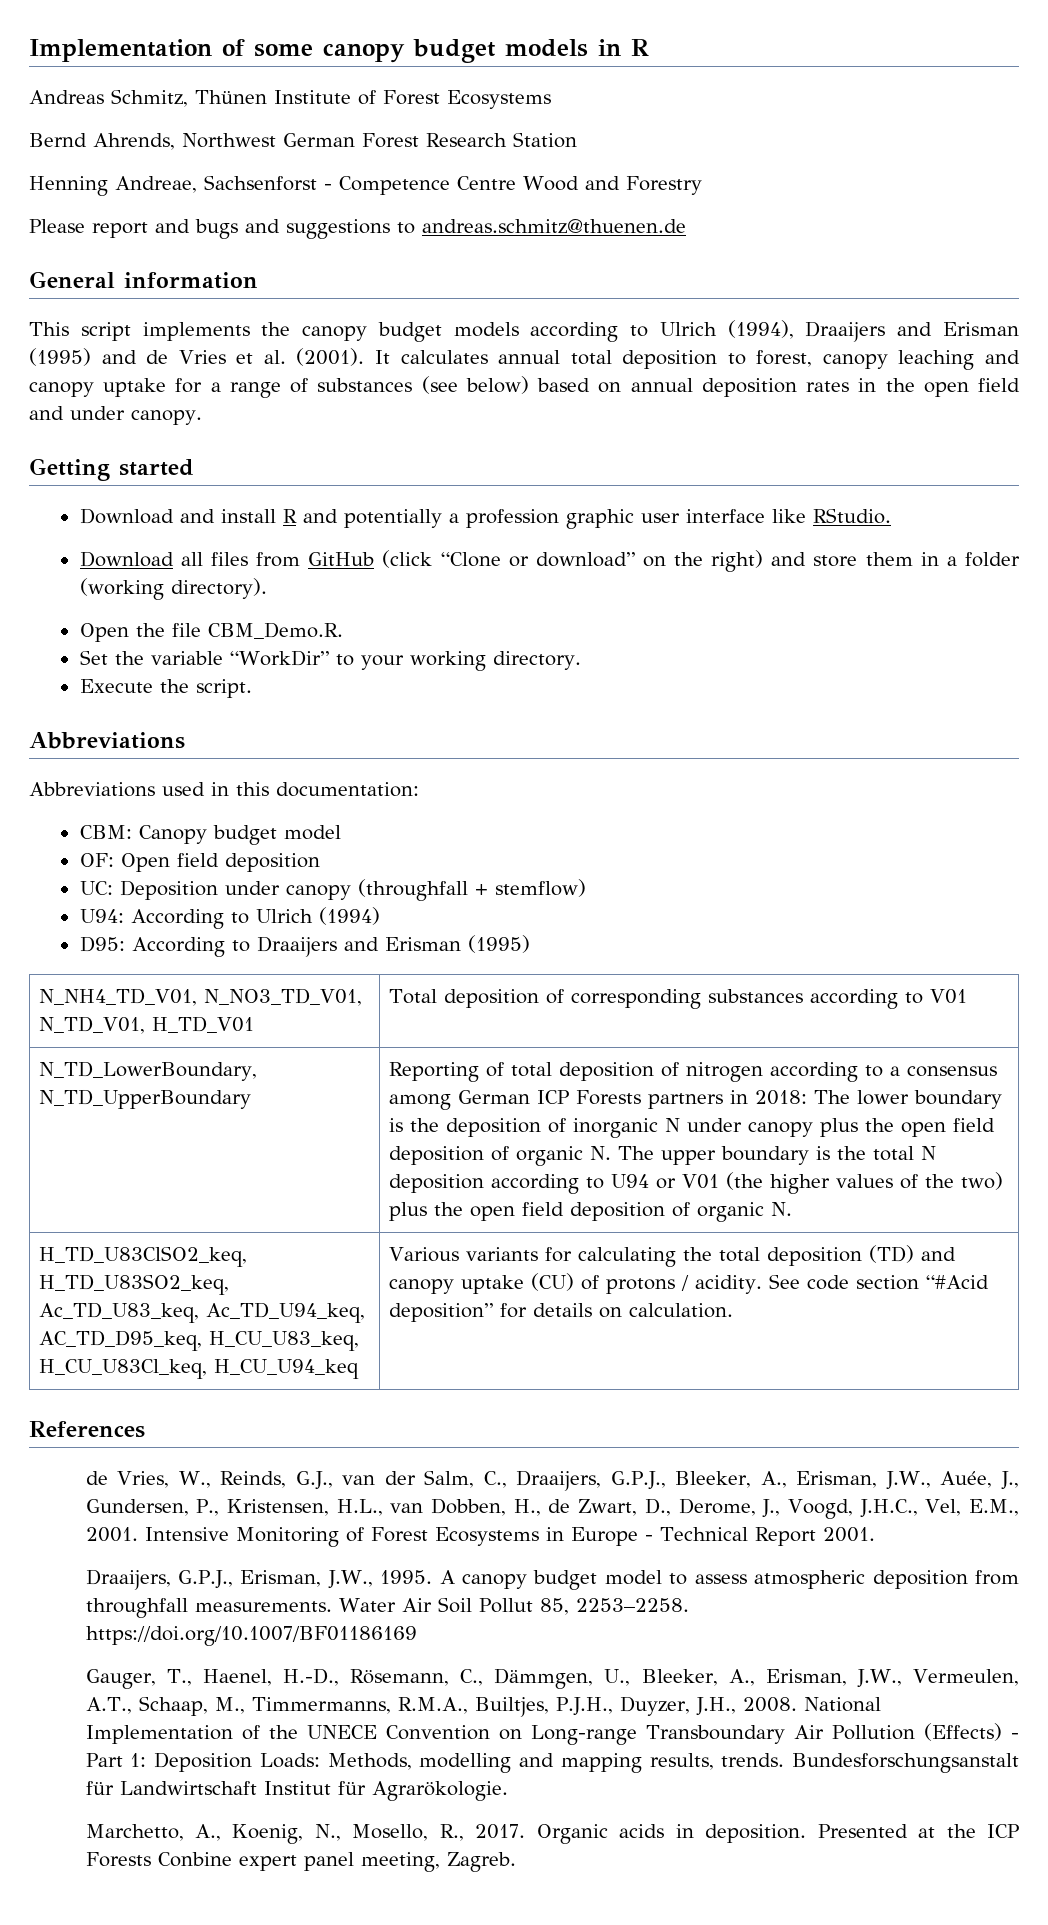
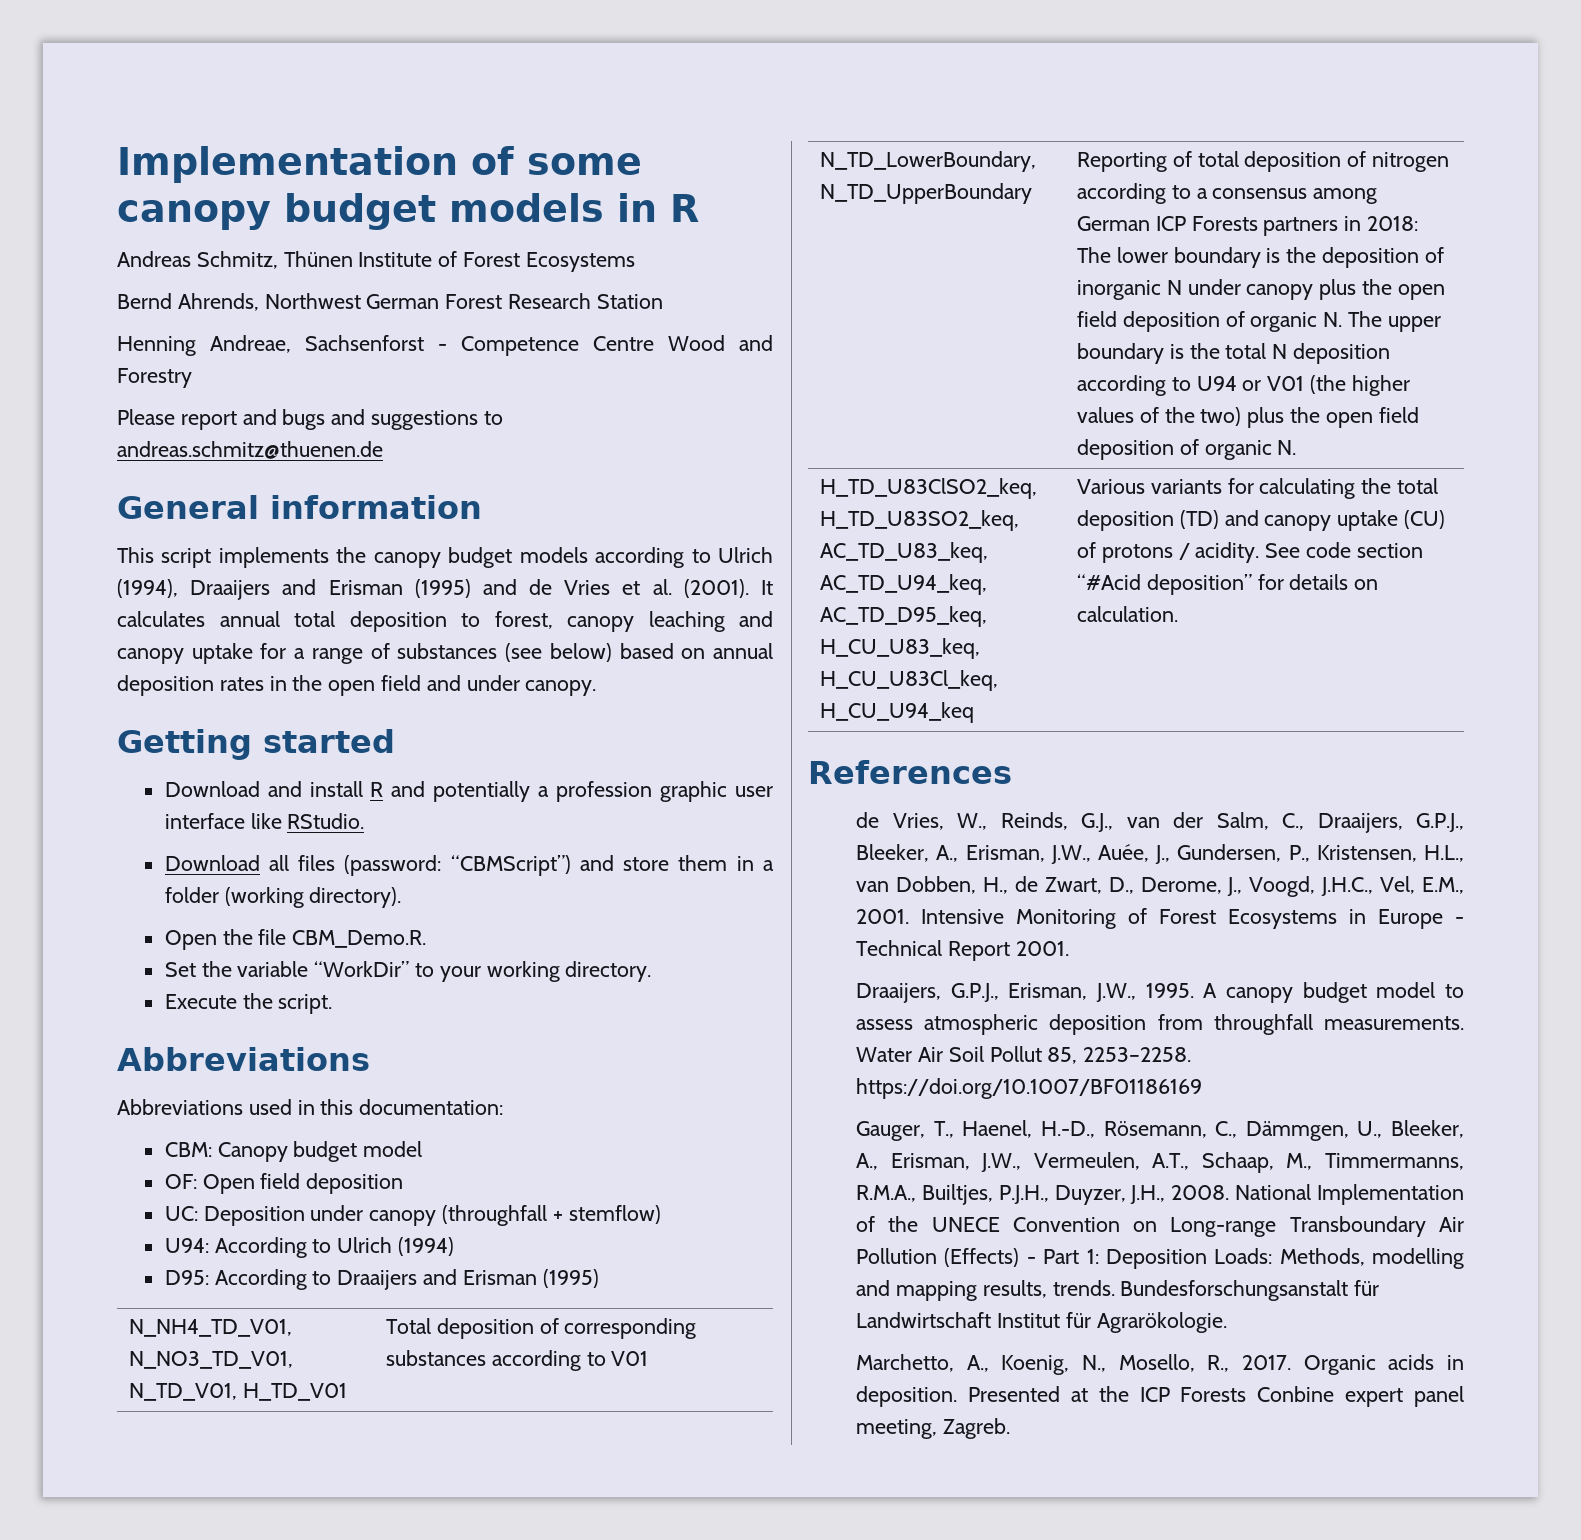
- Download all files from GitHub (click “Clone or download” on the right) and store them in a folder (working directory).
+ Download all files (password: “CBMScript”) and store them in a folder (working directory).
- H_TD_U83ClSO2_keq, H_TD_U83SO2_keq, Ac_TD_U83_keq, Ac_TD_U94_keq, AC_TD_D95_keq, H_CU_U83_keq, H_CU_U83Cl_keq, H_CU_U94_keq | Various variants for calculating the total deposition (TD) and canopy uptake (CU) of protons / acidity. See code section “#Acid deposition” for details on calculation.
+ H_TD_U83ClSO2_keq, H_TD_U83SO2_keq, AC_TD_U83_keq, AC_TD_U94_keq, AC_TD_D95_keq, H_CU_U83_keq, H_CU_U83Cl_keq, H_CU_U94_keq | Various variants for calculating the total deposition (TD) and canopy uptake (CU) of protons / acidity. See code section “#Acid deposition” for details on calculation.

